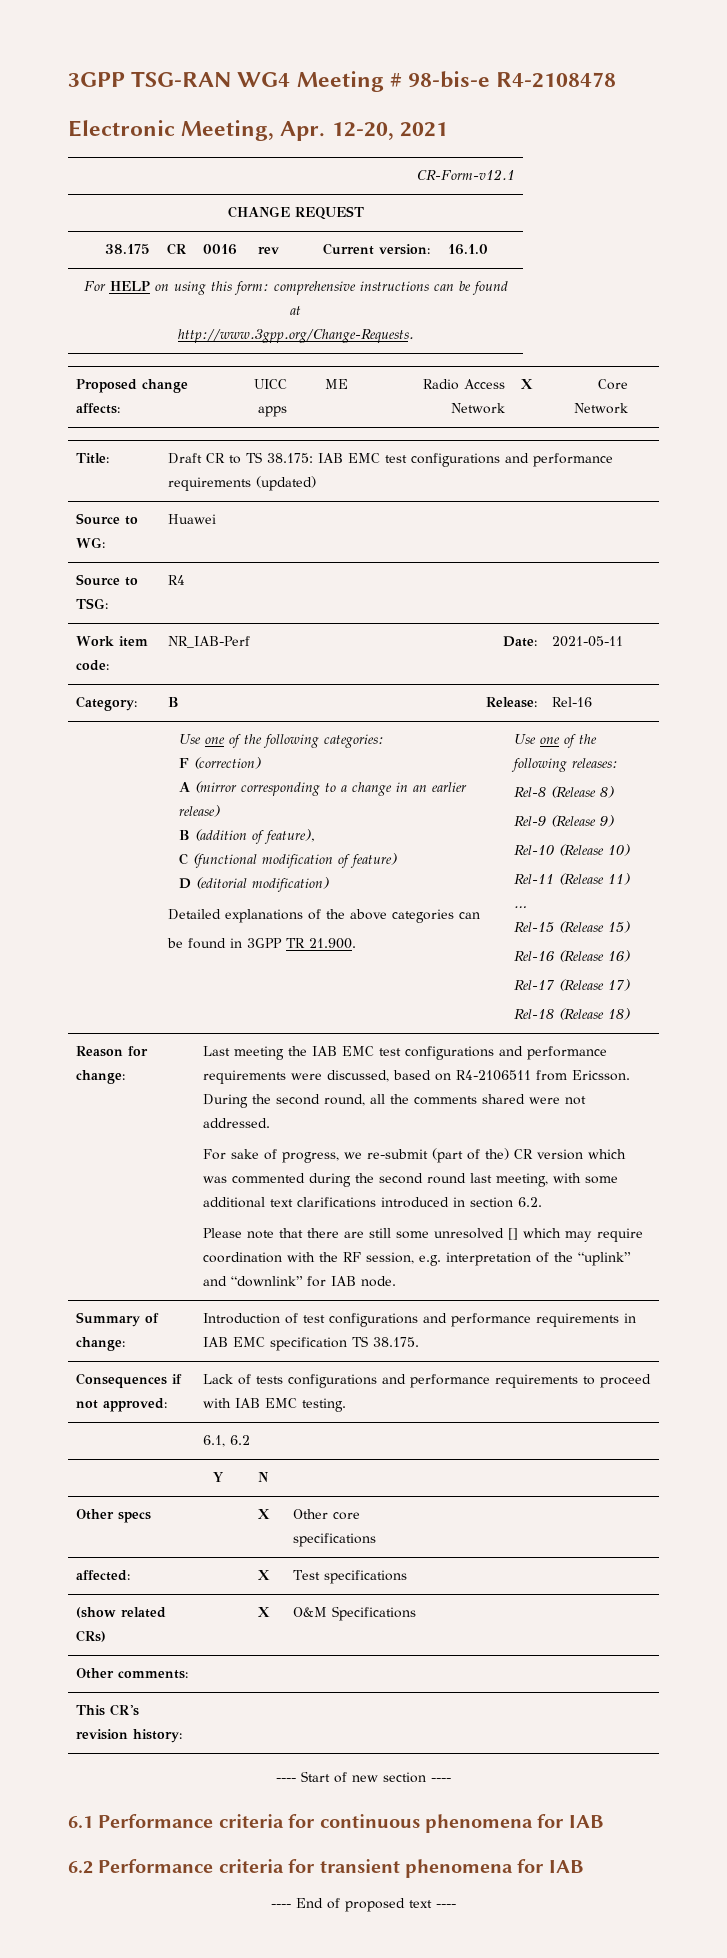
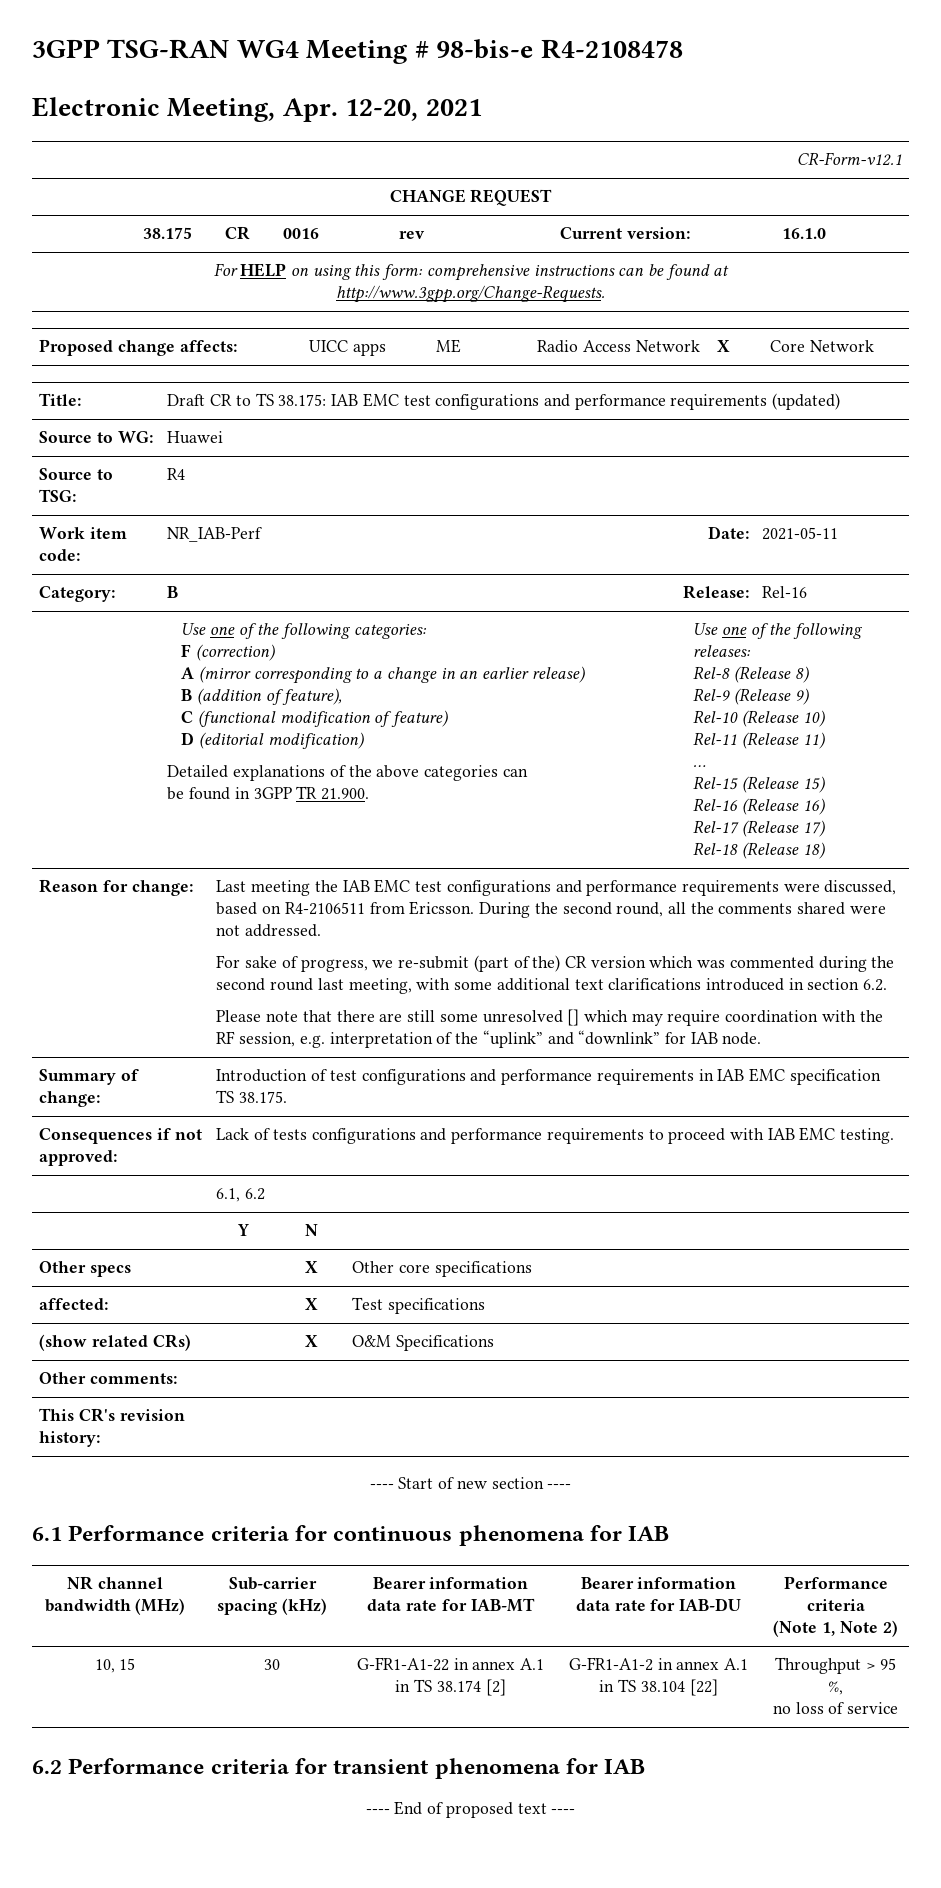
+ NR channel bandwidth (MHz) | Sub-carrier spacing (kHz) | Bearer information data rate for IAB-MT | Bearer information data rate for IAB-DU | Performance criteria
+ (Note 1, Note 2)
+ 10, 15 | 30 | G-FR1-A1-22 in annex A.1 in TS 38.174 [2] | G-FR1-A1-2 in annex A.1 in TS 38.104 [22] | Throughput > 95 %,
+ no loss of service

